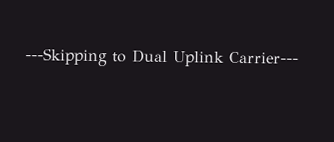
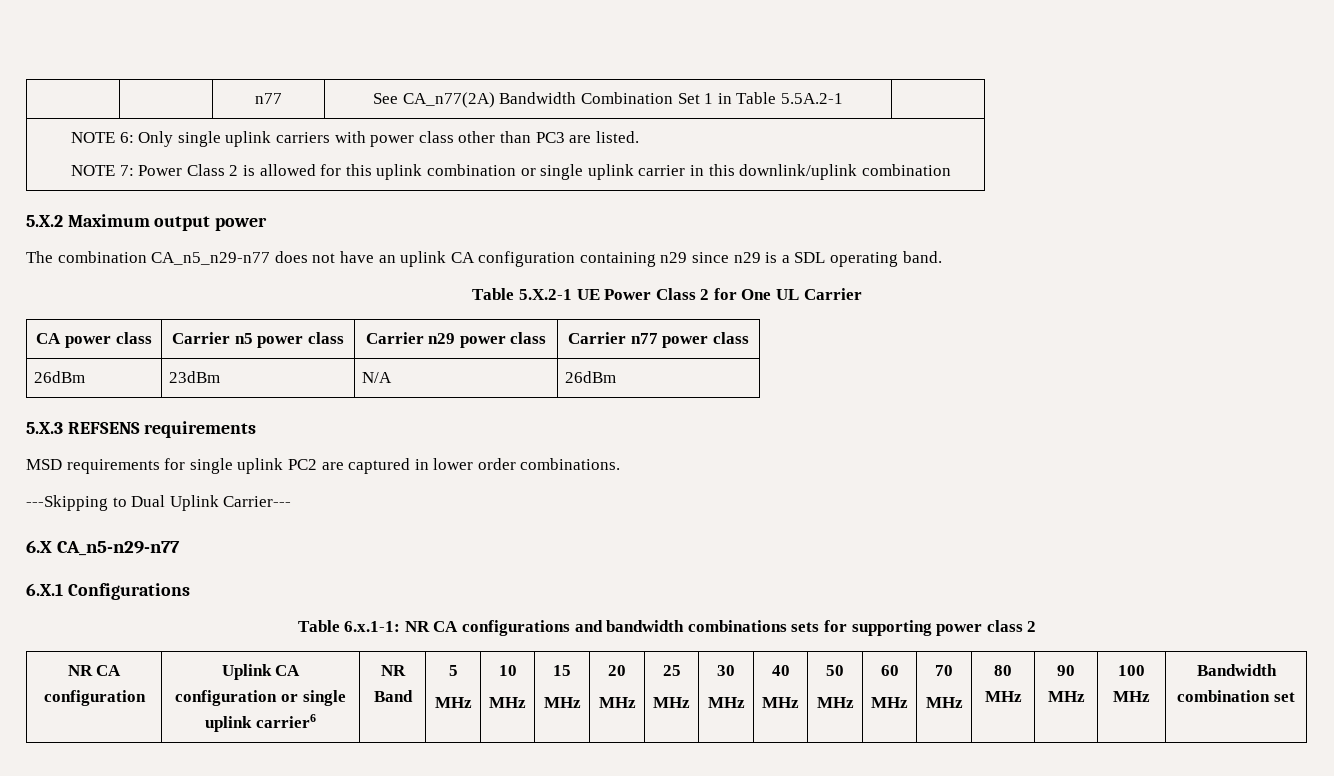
+ | | n77 | See CA_n77(2A) Bandwidth Combination Set 1 in Table 5.5A.2-1 |
+ NOTE 6: Only single uplink carriers with power class other than PC3 are listed.
+ NOTE 7: Power Class 2 is allowed for this uplink combination or single uplink carrier in this downlink/uplink combination
+ 5.X.2 Maximum output power
+ The combination CA_n5_n29-n77 does not have an uplink CA configuration containing n29 since n29 is a SDL operating band.
+ Table 5.X.2-1 UE Power Class 2 for One UL Carrier
+ CA power class | Carrier n5 power class | Carrier n29 power class | Carrier n77 power class
+ 26dBm | 23dBm | N/A | 26dBm
+ 5.X.3 REFSENS requirements
+ MSD requirements for single uplink PC2 are captured in lower order combinations.
+ 6.X CA_n5-n29-n77
+ 6.X.1 Configurations
+ Table 6.x.1-1: NR CA configurations and bandwidth combinations sets for supporting power class 2
+ NR CA configuration | Uplink CA configuration or single uplink carrier6 | NR Band | 5
+ MHz | 10
+ MHz | 15
+ MHz | 20
+ MHz | 25
+ MHz | 30
+ MHz | 40
+ MHz | 50
+ MHz | 60
+ MHz | 70
+ MHz | 80 MHz | 90 MHz | 100 MHz | Bandwidth combination set

